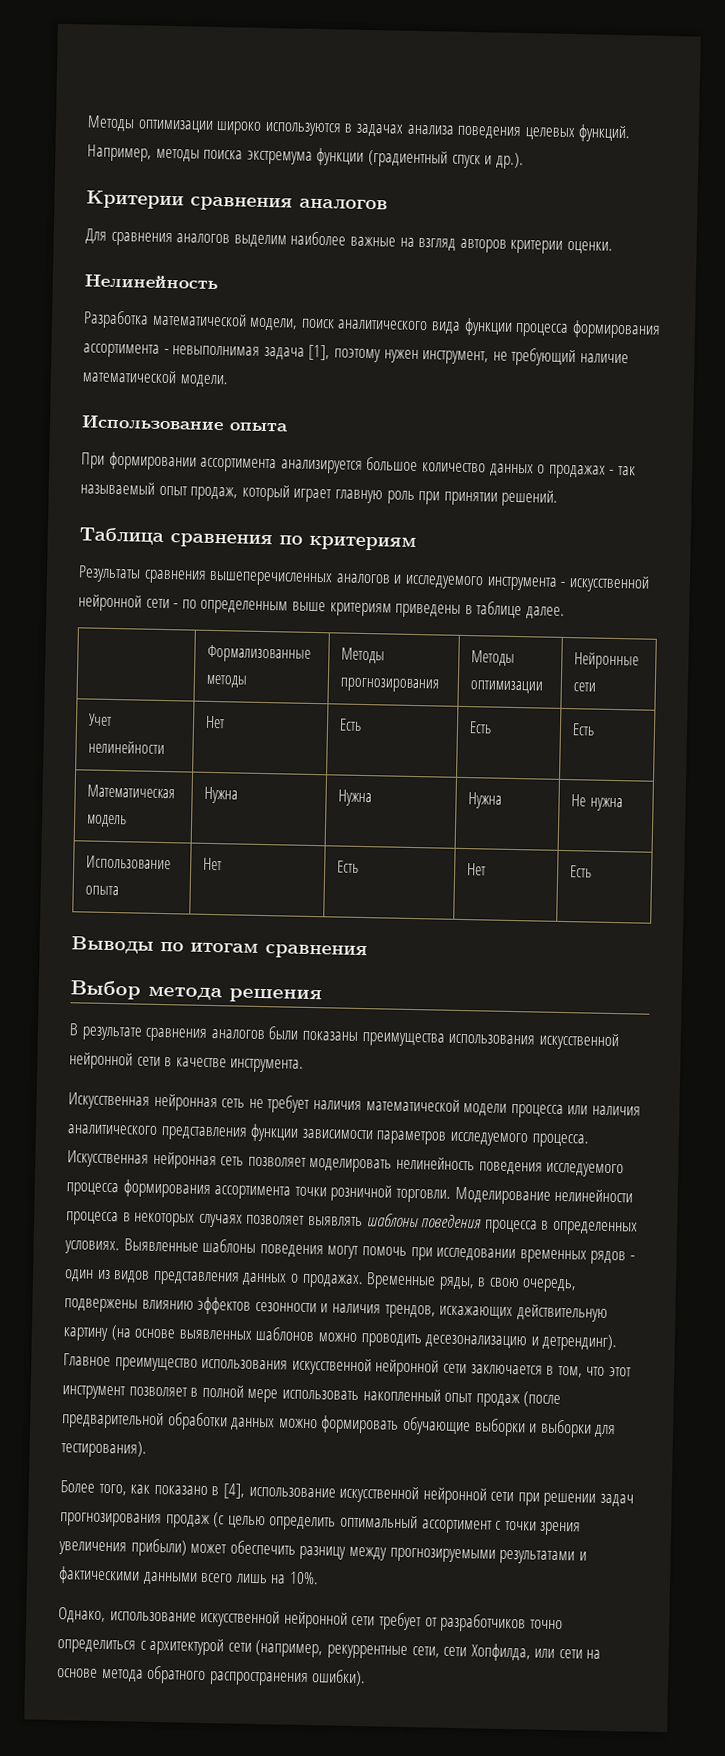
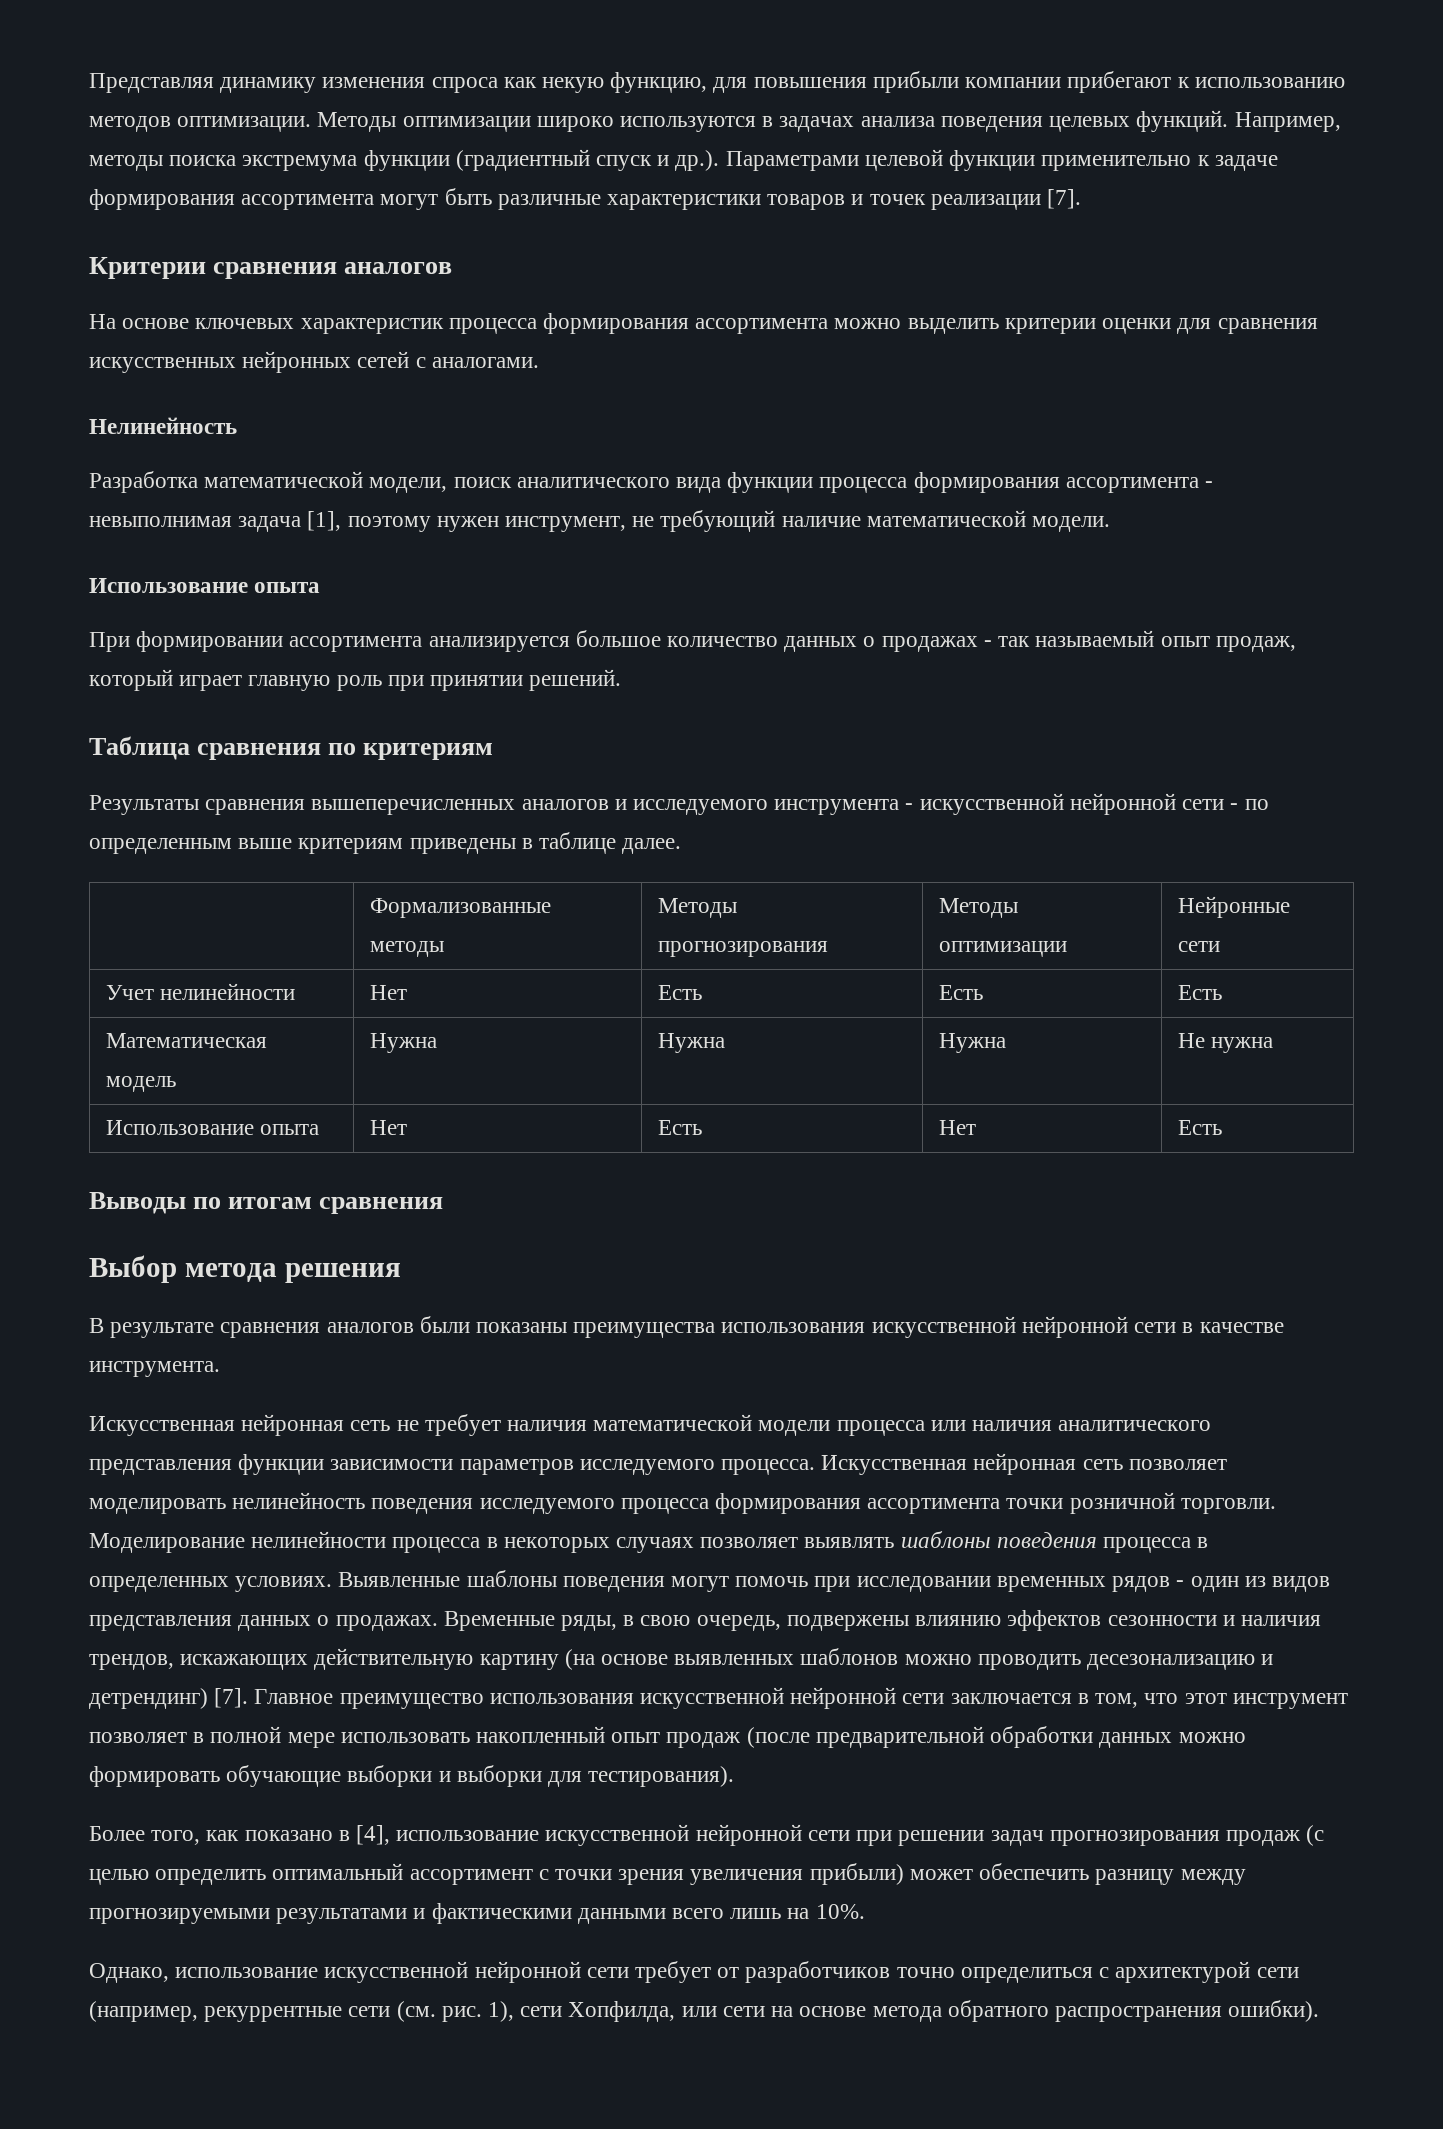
+ Представляя динамику изменения спроса как некую функцию, для повышения прибыли компании прибегают к использованию методов оптимизации.
- Например, методы поиска экстремума функции (градиентный спуск и др.).
+ Например, методы поиска экстремума функции (градиентный спуск и др.). Параметрами целевой функции применительно к задаче формирования ассортимента могут быть различные характеристики товаров и точек реализации [7].
  Критерии сравнения аналогов
- Для сравнения аналогов выделим наиболее важные на взгляд авторов критерии оценки.
+ На основе ключевых характеристик процесса формирования ассортимента можно выделить критерии оценки для сравнения искусственных нейронных сетей с аналогами.
- Временные ряды, в свою очередь, подвержены влиянию эффектов сезонности и наличия трендов, искажающих действительную картину (на основе выявленных шаблонов можно проводить десезонализацию и детрендинг).
+ Временные ряды, в свою очередь, подвержены влиянию эффектов сезонности и наличия трендов, искажающих действительную картину (на основе выявленных шаблонов можно проводить десезонализацию и детрендинг) [7].
- Однако, использование искусственной нейронной сети требует от разработчиков точно определиться с архитектурой сети (например, рекуррентные сети, сети Хопфилда, или сети на основе метода обратного распространения ошибки).
+ Однако, использование искусственной нейронной сети требует от разработчиков точно определиться с архитектурой сети (например, рекуррентные сети (см. рис. 1), сети Хопфилда, или сети на основе метода обратного распространения ошибки).

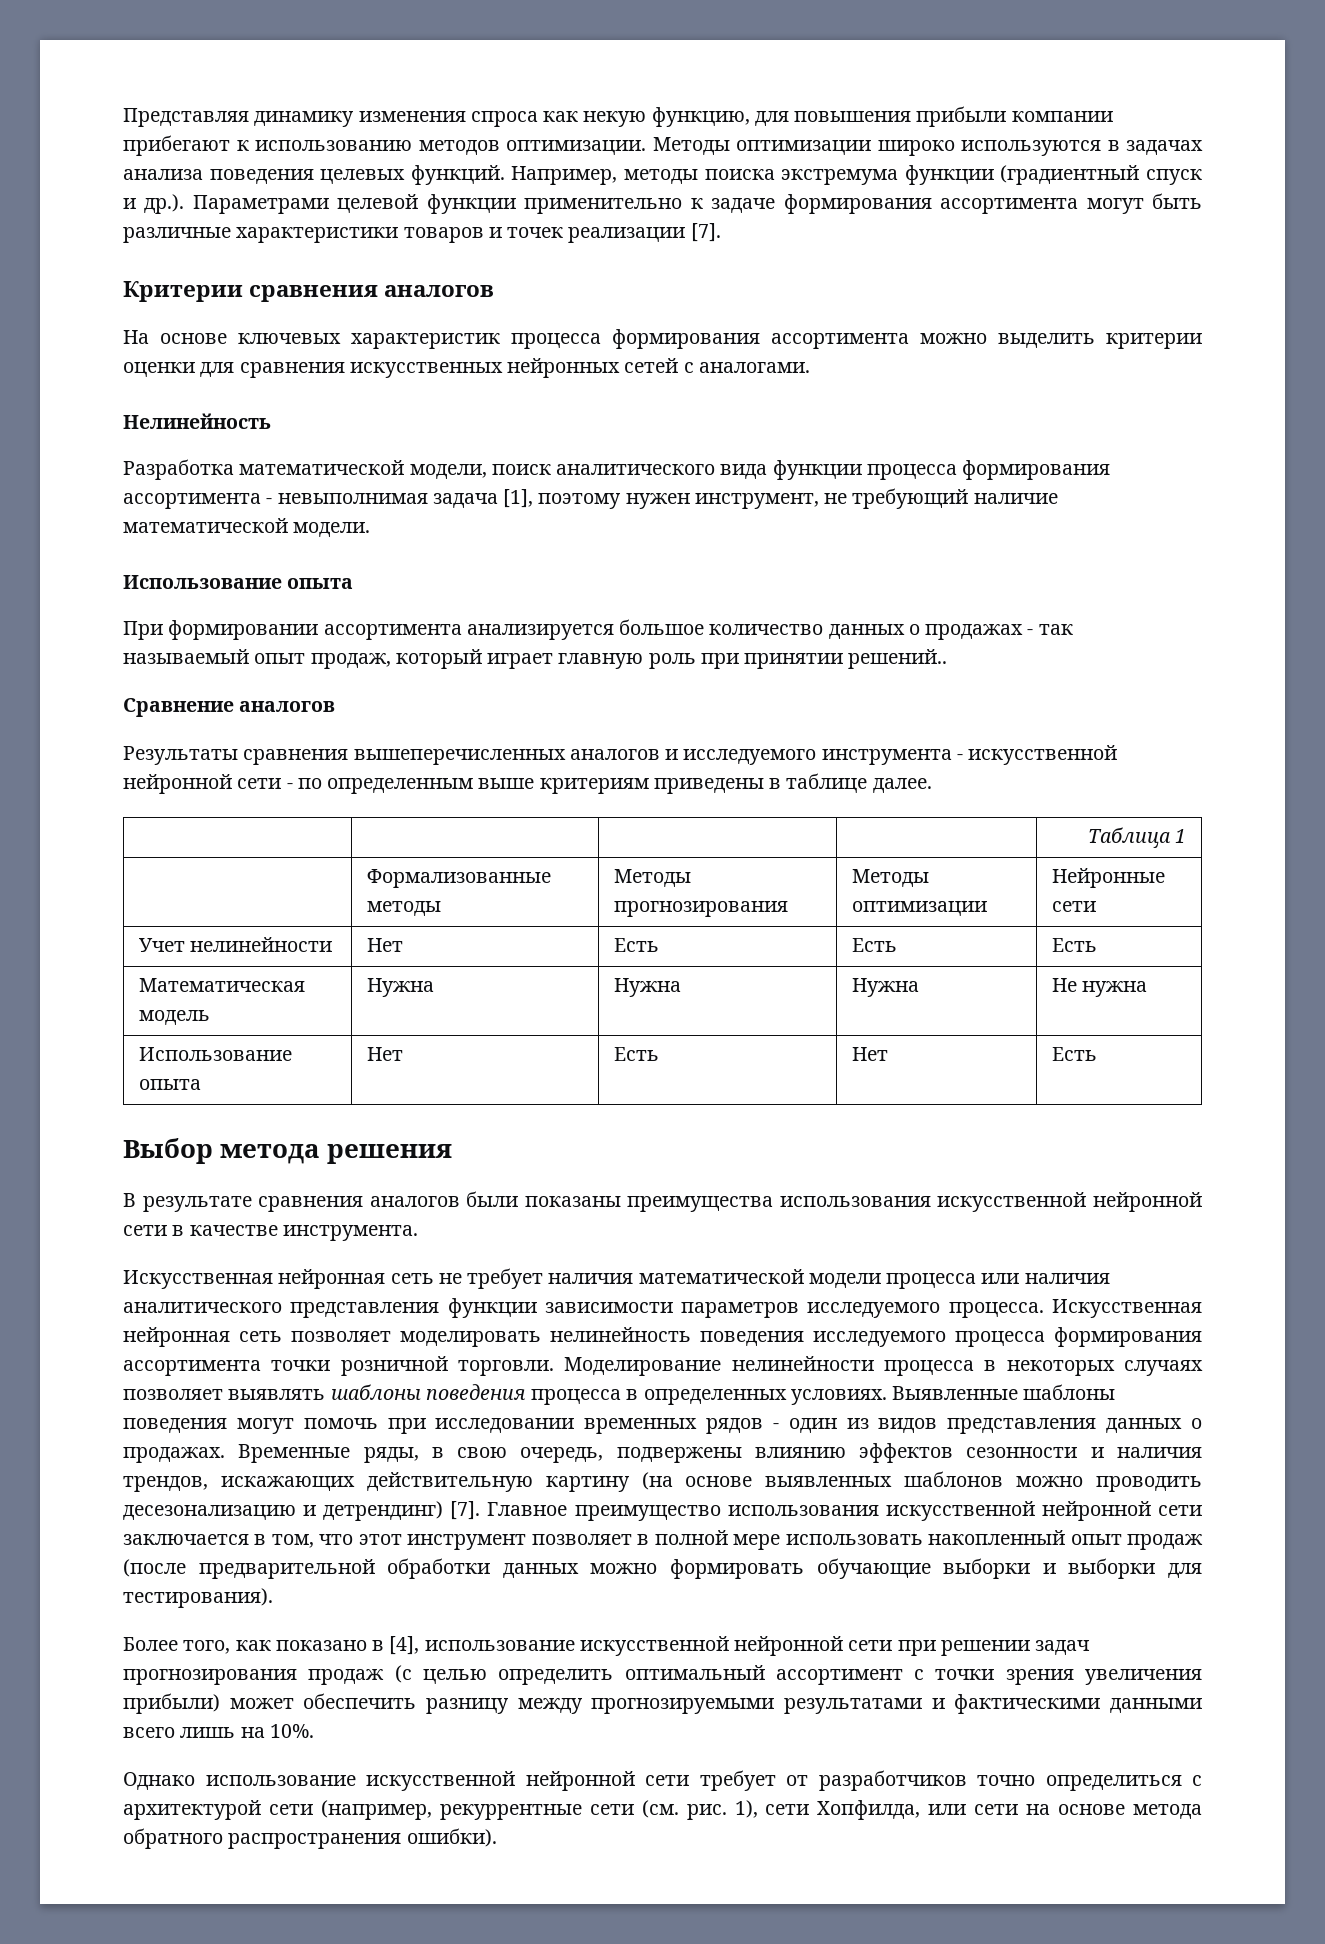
- При формировании ассортимента анализируется большое количество данных о продажах - так называемый опыт продаж, который играет главную роль при принятии решений.
- Таблица сравнения по критериям
+ При формировании ассортимента анализируется большое количество данных о продажах - так называемый опыт продаж, который играет главную роль при принятии решений..
+ Сравнение аналогов
+ | | | | Таблица 1
- Выводы по итогам сравнения
- Однако, использование искусственной нейронной сети требует от разработчиков точно определиться с архитектурой сети (например, рекуррентные сети (см. рис.
+ Однако использование искусственной нейронной сети требует от разработчиков точно определиться с архитектурой сети (например, рекуррентные сети (см. рис.

